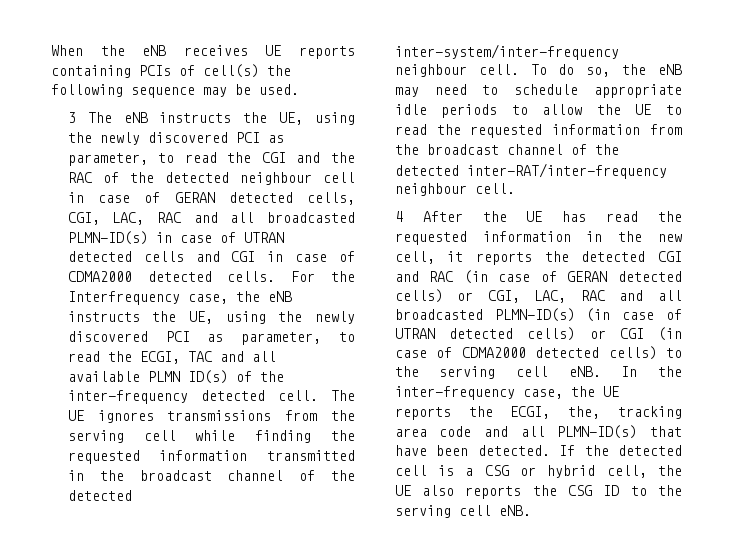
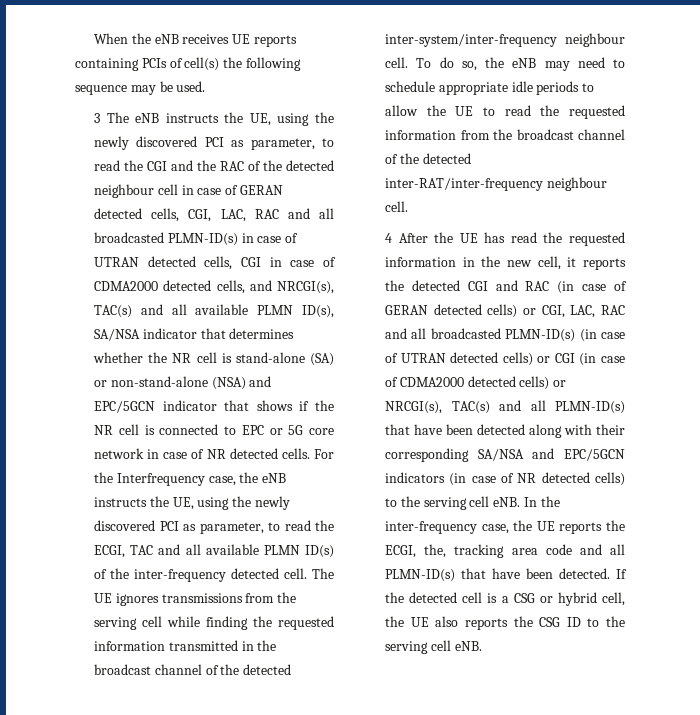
- 3 The eNB instructs the UE, using the newly discovered PCI as parameter, to read the CGI and the RAC of the detected neighbour cell in case of GERAN detected cells, CGI, LAC, RAC and all broadcasted PLMN-ID(s) in case of UTRAN detected cells and CGI in case of CDMA2000 detected cells.
+ 3 The eNB instructs the UE, using the newly discovered PCI as parameter, to read the CGI and the RAC of the detected neighbour cell in case of GERAN detected cells, CGI, LAC, RAC and all broadcasted PLMN-ID(s) in case of UTRAN detected cells, CGI in case of CDMA2000 detected cells, and NRCGI(s), TAC(s) and all available PLMN ID(s), SA/NSA indicator that determines whether the NR cell is stand-alone (SA) or non-stand-alone (NSA) and EPC/5GCN indicator that shows if the NR cell is connected to EPC or 5G core network in case of NR detected cells.
- 4 After the UE has read the requested information in the new cell, it reports the detected CGI and RAC (in case of GERAN detected cells) or CGI, LAC, RAC and all broadcasted PLMN-ID(s) (in case of UTRAN detected cells) or CGI (in case of CDMA2000 detected cells) to the serving cell eNB.
+ 4 After the UE has read the requested information in the new cell, it reports the detected CGI and RAC (in case of GERAN detected cells) or CGI, LAC, RAC and all broadcasted PLMN-ID(s) (in case of UTRAN detected cells) or CGI (in case of CDMA2000 detected cells) or NRCGI(s), TAC(s) and all PLMN-ID(s) that have been detected along with their corresponding SA/NSA and EPC/5GCN indicators (in case of NR detected cells) to the serving cell eNB.

